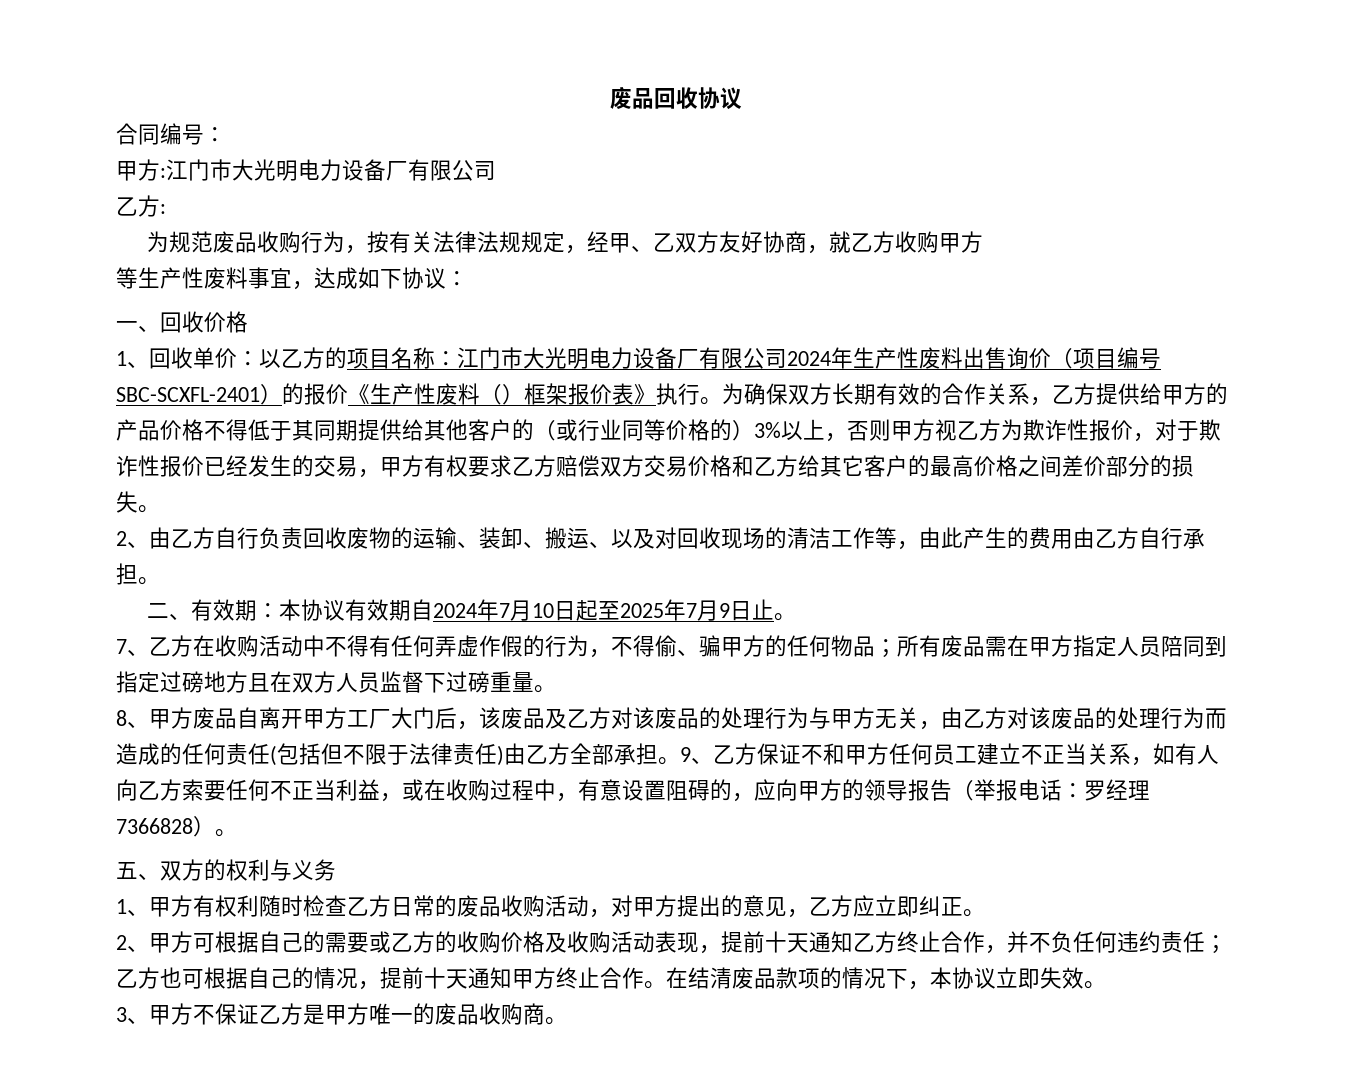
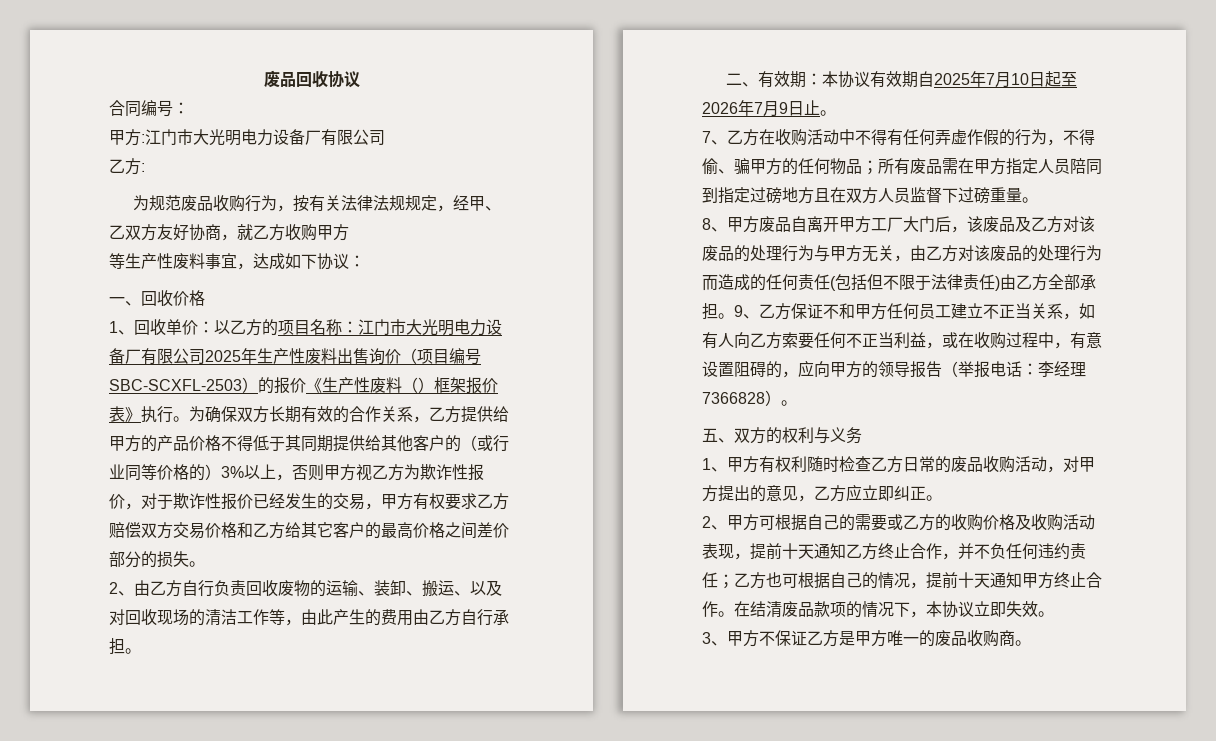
- 1、回收单价：以乙方的项目名称：江门市大光明电力设备厂有限公司2024年生产性废料出售询价（项目编号SBC-SCXFL-2401）的报价《生产性废料（）框架报价表》执行。
+ 1、回收单价：以乙方的项目名称：江门市大光明电力设备厂有限公司2025年生产性废料出售询价（项目编号SBC-SCXFL-2503）的报价《生产性废料（）框架报价表》执行。
- 二、有效期：本协议有效期自2024年7月10日起至2025年7月9日止。
+ 二、有效期：本协议有效期自2025年7月10日起至2026年7月9日止。
- 9、乙方保证不和甲方任何员工建立不正当关系，如有人向乙方索要任何不正当利益，或在收购过程中，有意设置阻碍的，应向甲方的领导报告（举报电话：罗经理7366828）。
+ 9、乙方保证不和甲方任何员工建立不正当关系，如有人向乙方索要任何不正当利益，或在收购过程中，有意设置阻碍的，应向甲方的领导报告（举报电话：李经理7366828）。

